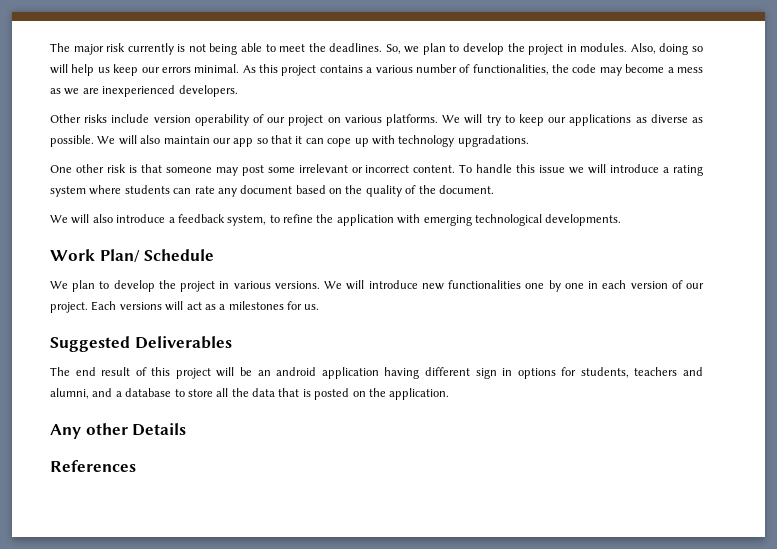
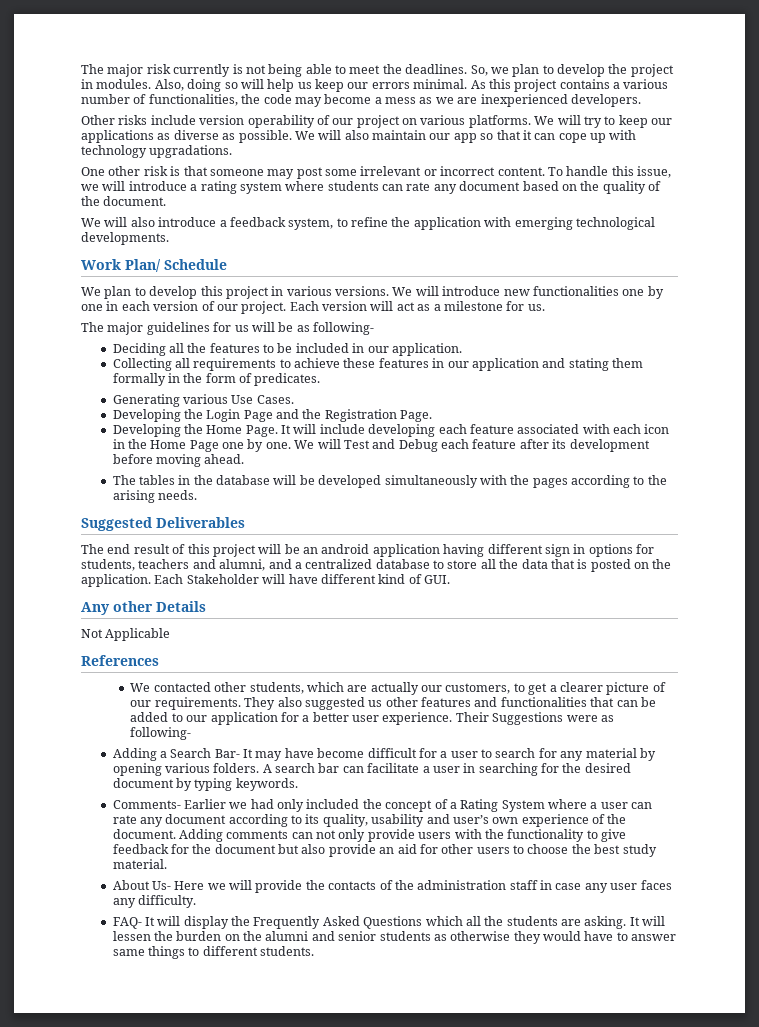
- To handle this issue we will introduce a rating system where students can rate any document based on the quality of the document.
+ To handle this issue, we will introduce a rating system where students can rate any document based on the quality of the document.
- We plan to develop the project in various versions.
+ We plan to develop this project in various versions.
- Each versions will act as a milestones for us.
+ Each version will act as a milestone for us.
+ The major guidelines for us will be as following-
+ Deciding all the features to be included in our application.
+ Collecting all requirements to achieve these features in our application and stating them formally in the form of predicates.
+ Generating various Use Cases.
+ Developing the Login Page and the Registration Page.
+ Developing the Home Page. It will include developing each feature associated with each icon in the Home Page one by one. We will Test and Debug each feature after its development before moving ahead.
+ The tables in the database will be developed simultaneously with the pages according to the arising needs.
- The end result of this project will be an android application having different sign in options for students, teachers and alumni, and a database to store all the data that is posted on the application.
+ The end result of this project will be an android application having different sign in options for students, teachers and alumni, and a centralized database to store all the data that is posted on the application. Each Stakeholder will have different kind of GUI.
+ Not Applicable
+ We contacted other students, which are actually our customers, to get a clearer picture of our requirements. They also suggested us other features and functionalities that can be added to our application for a better user experience. Their Suggestions were as following-
+ Adding a Search Bar- It may have become difficult for a user to search for any material by opening various folders. A search bar can facilitate a user in searching for the desired document by typing keywords.
+ Comments- Earlier we had only included the concept of a Rating System where a user can rate any document according to its quality, usability and user’s own experience of the document. Adding comments can not only provide users with the functionality to give feedback for the document but also provide an aid for other users to choose the best study material.
+ About Us- Here we will provide the contacts of the administration staff in case any user faces any difficulty.
+ FAQ- It will display the Frequently Asked Questions which all the students are asking. It will lessen the burden on the alumni and senior students as otherwise they would have to answer same things to different students.

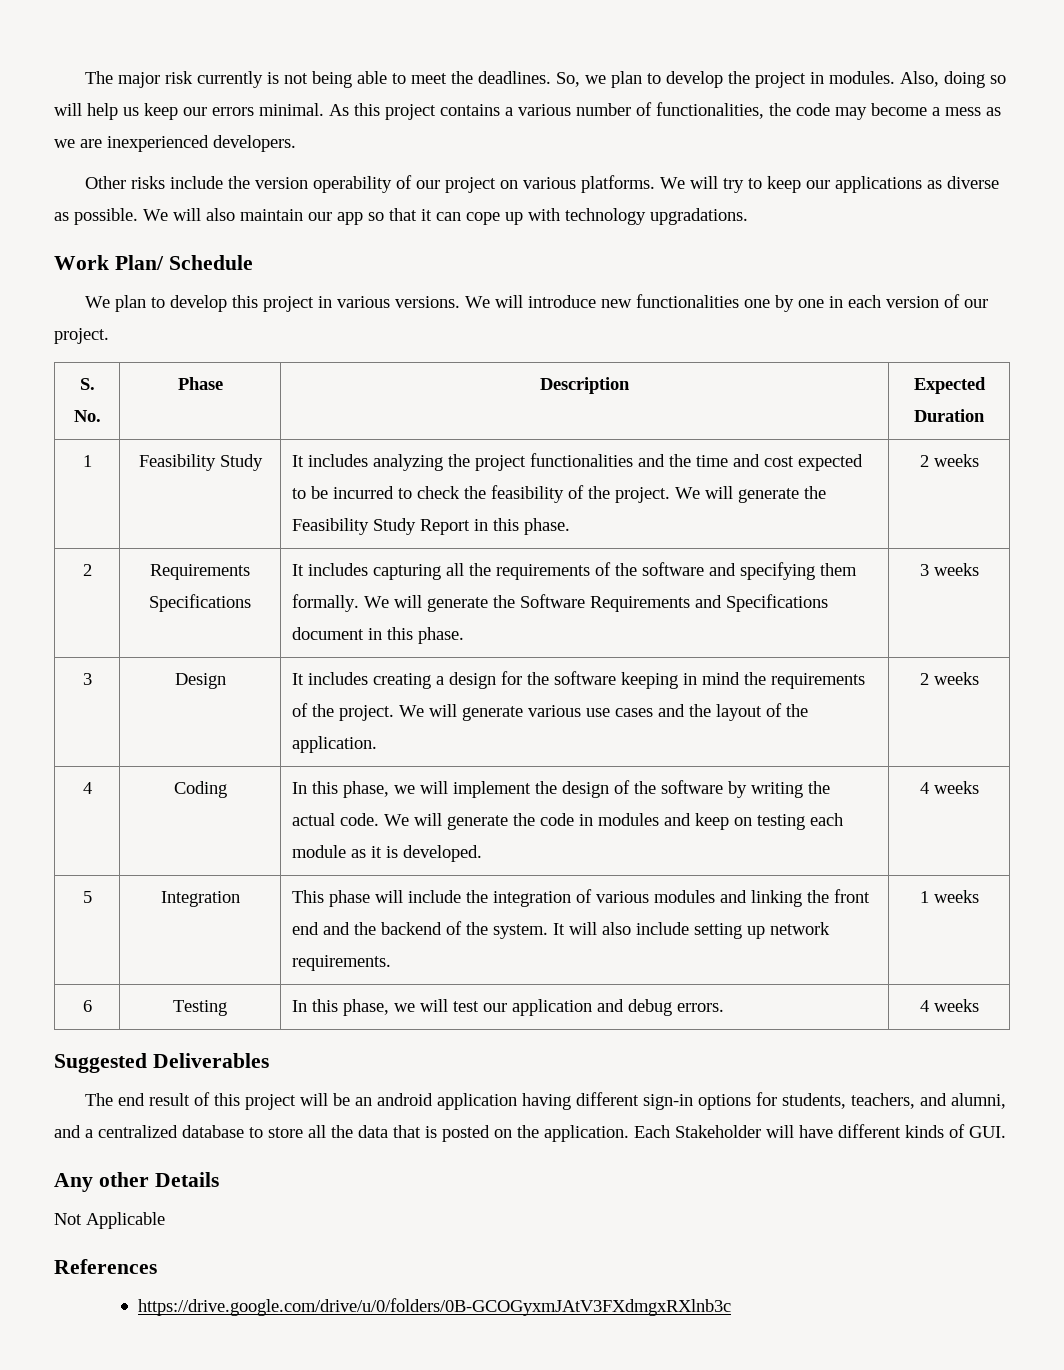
- Other risks include version operability of our project on various platforms.
+ Other risks include the version operability of our project on various platforms.
- One other risk is that someone may post some irrelevant or incorrect content. To handle this issue, we will introduce a rating system where students can rate any document based on the quality of the document.
- We will also introduce a feedback system, to refine the application with emerging technological developments.
- We will introduce new functionalities one by one in each version of our project. Each version will act as a milestone for us.
- The major guidelines for us will be as following-
- Deciding all the features to be included in our application.
- Collecting all requirements to achieve these features in our application and stating them formally in the form of predicates.
- Generating various Use Cases.
- Developing the Login Page and the Registration Page.
- Developing the Home Page. It will include developing each feature associated with each icon in the Home Page one by one. We will Test and Debug each feature after its development before moving ahead.
- The tables in the database will be developed simultaneously with the pages according to the arising needs.
+ We will introduce new functionalities one by one in each version of our project.
+ S. No. | Phase | Description | Expected Duration
+ 1 | Feasibility Study | It includes analyzing the project functionalities and the time and cost expected to be incurred to check the feasibility of the project. We will generate the Feasibility Study Report in this phase. | 2 weeks
+ 2 | Requirements Specifications | It includes capturing all the requirements of the software and specifying them formally. We will generate the Software Requirements and Specifications document in this phase. | 3 weeks
+ 3 | Design | It includes creating a design for the software keeping in mind the requirements of the project. We will generate various use cases and the layout of the application. | 2 weeks
+ 4 | Coding | In this phase, we will implement the design of the software by writing the actual code. We will generate the code in modules and keep on testing each module as it is developed. | 4 weeks
+ 5 | Integration | This phase will include the integration of various modules and linking the front end and the backend of the system. It will also include setting up network requirements. | 1 weeks
+ 6 | Testing | In this phase, we will test our application and debug errors. | 4 weeks
- The end result of this project will be an android application having different sign in options for students, teachers and alumni, and a centralized database to store all the data that is posted on the application.
+ The end result of this project will be an android application having different sign-in options for students, teachers, and alumni, and a centralized database to store all the data that is posted on the application.
- Each Stakeholder will have different kind of GUI.
+ Each Stakeholder will have different kinds of GUI.
- We contacted other students, which are actually our customers, to get a clearer picture of our requirements. They also suggested us other features and functionalities that can be added to our application for a better user experience. Their Suggestions were as following-
- Adding a Search Bar- It may have become difficult for a user to search for any material by opening various folders. A search bar can facilitate a user in searching for the desired document by typing keywords.
- Comments- Earlier we had only included the concept of a Rating System where a user can rate any document according to its quality, usability and user’s own experience of the document. Adding comments can not only provide users with the functionality to give feedback for the document but also provide an aid for other users to choose the best study material.
- About Us- Here we will provide the contacts of the administration staff in case any user faces any difficulty.
- FAQ- It will display the Frequently Asked Questions which all the students are asking. It will lessen the burden on the alumni and senior students as otherwise they would have to answer same things to different students.
+ https://drive.google.com/drive/u/0/folders/0B-GCOGyxmJAtV3FXdmgxRXlnb3c

